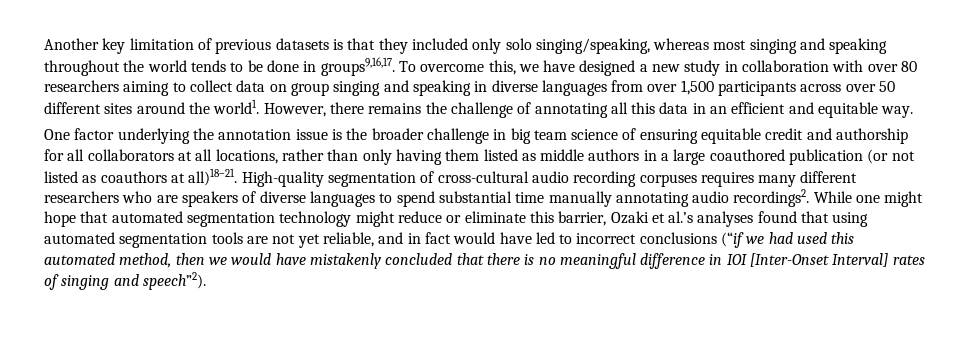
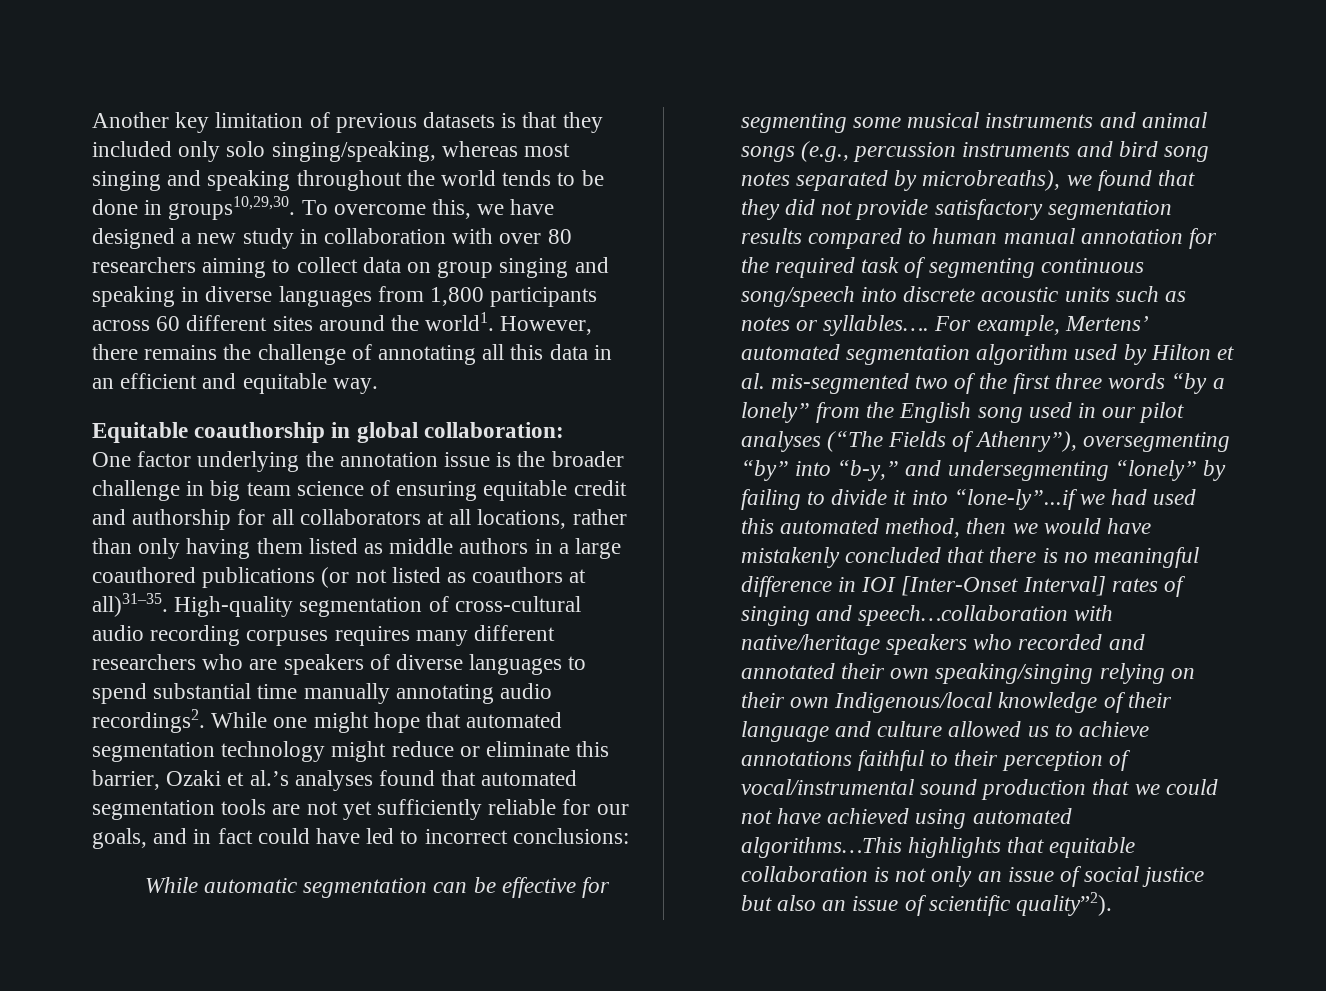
- Another key limitation of previous datasets is that they included only solo singing/speaking, whereas most singing and speaking throughout the world tends to be done in groups9,16,17.
+ Another key limitation of previous datasets is that they included only solo singing/speaking, whereas most singing and speaking throughout the world tends to be done in groups10,29,30.
- To overcome this, we have designed a new study in collaboration with over 80 researchers aiming to collect data on group singing and speaking in diverse languages from over 1,500 participants across over 50 different sites around the world1.
+ To overcome this, we have designed a new study in collaboration with over 80 researchers aiming to collect data on group singing and speaking in diverse languages from 1,800 participants across 60 different sites around the world1.
+ Equitable coauthorship in global collaboration:
- One factor underlying the annotation issue is the broader challenge in big team science of ensuring equitable credit and authorship for all collaborators at all locations, rather than only having them listed as middle authors in a large coauthored publication (or not listed as coauthors at all)18–21.
+ One factor underlying the annotation issue is the broader challenge in big team science of ensuring equitable credit and authorship for all collaborators at all locations, rather than only having them listed as middle authors in a large coauthored publications (or not listed as coauthors at all)31–35.
- While one might hope that automated segmentation technology might reduce or eliminate this barrier, Ozaki et al.’s analyses found that using automated segmentation tools are not yet reliable, and in fact would have led to incorrect conclusions (“if we had used this automated method, then we would have mistakenly concluded that there is no meaningful difference in IOI [Inter-Onset Interval] rates of singing and speech”2).
+ While one might hope that automated segmentation technology might reduce or eliminate this barrier, Ozaki et al.’s analyses found that automated segmentation tools are not yet sufficiently reliable for our goals, and in fact could have led to incorrect conclusions:
+ While automatic segmentation can be effective for segmenting some musical instruments and animal songs (e.g., percussion instruments and bird song notes separated by microbreaths), we found that they did not provide satisfactory segmentation results compared to human manual annotation for the required task of segmenting continuous song/speech into discrete acoustic units such as notes or syllables…. For example, Mertens’ automated segmentation algorithm used by Hilton et al. mis-segmented two of the first three words “by a lonely” from the English song used in our pilot analyses (“The Fields of Athenry”), oversegmenting “by” into “b-y,” and undersegmenting “lonely” by failing to divide it into “lone-ly”...if we had used this automated method, then we would have mistakenly concluded that there is no meaningful difference in IOI [Inter-Onset Interval] rates of singing and speech…collaboration with native/heritage speakers who recorded and annotated their own speaking/singing relying on their own Indigenous/local knowledge of their language and culture allowed us to achieve annotations faithful to their perception of vocal/instrumental sound production that we could not have achieved using automated algorithms…This highlights that equitable collaboration is not only an issue of social justice but also an issue of scientific quality”2).

